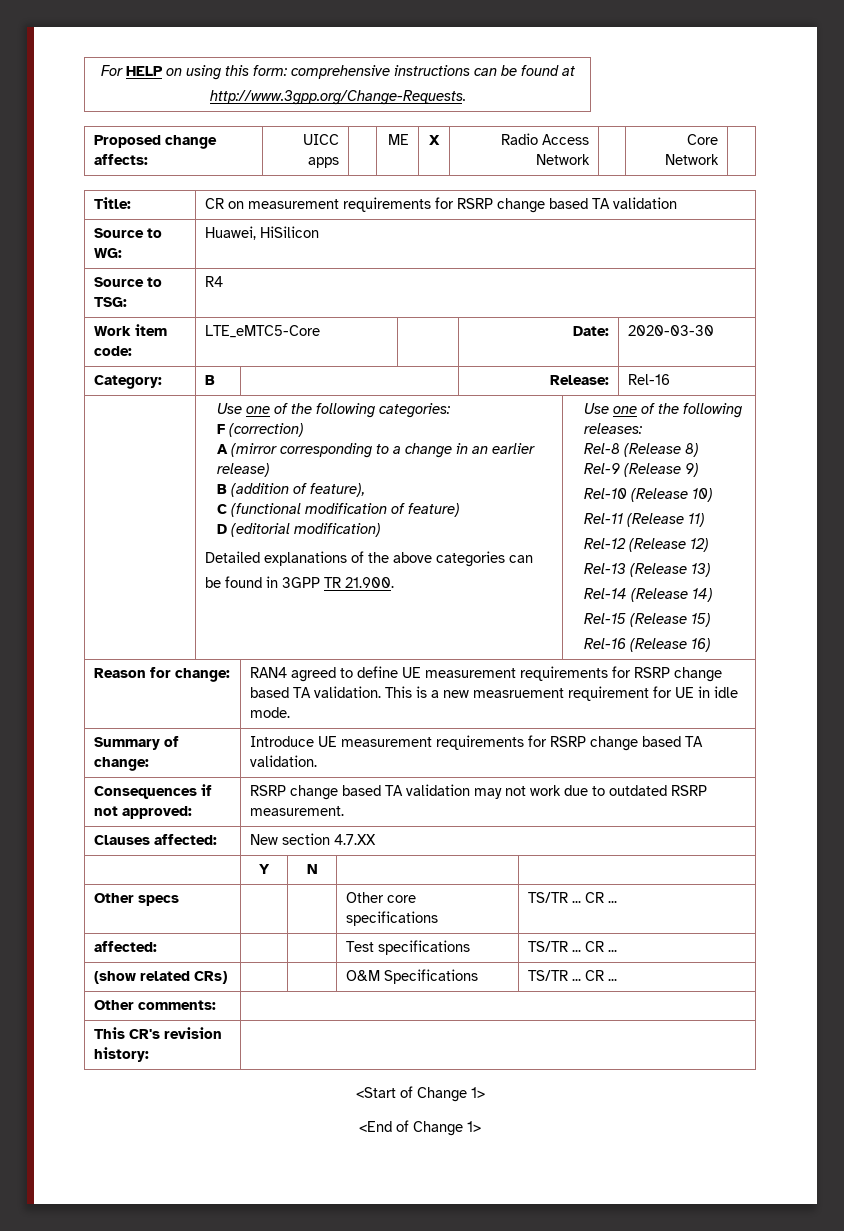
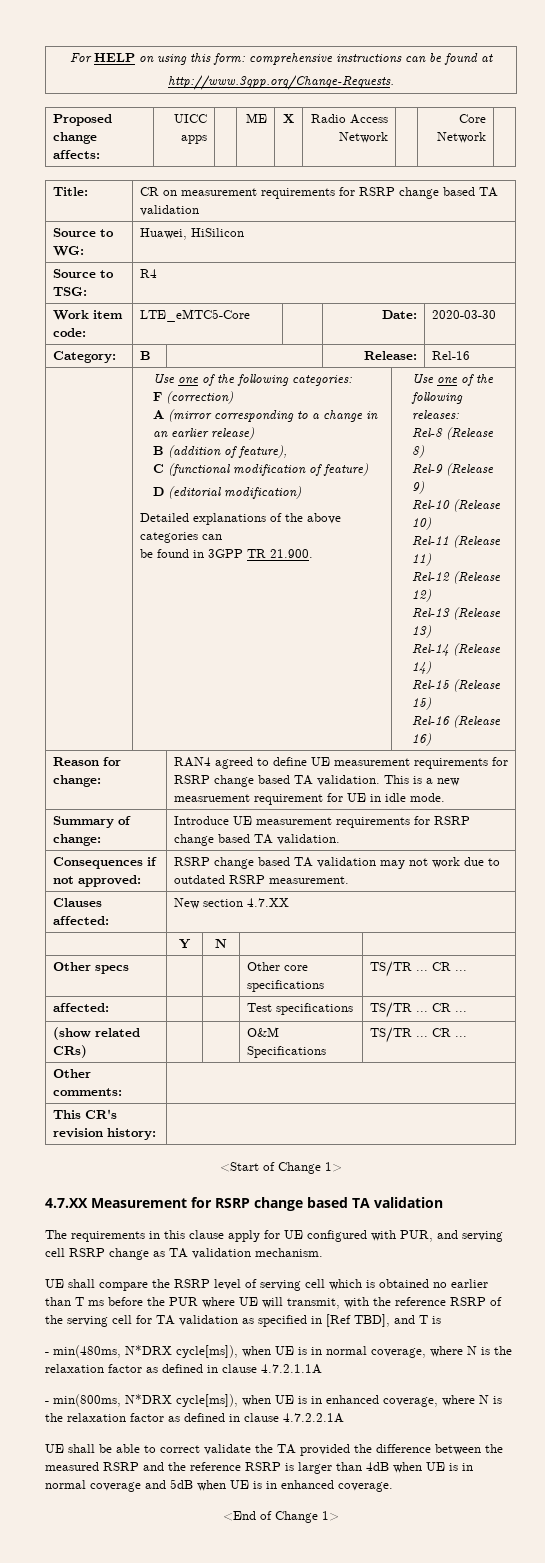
+ 4.7.XX Measurement for RSRP change based TA validation
+ The requirements in this clause apply for UE configured with PUR, and serving cell RSRP change as TA validation mechanism.
+ UE shall compare the RSRP level of serving cell which is obtained no earlier than T ms before the PUR where UE will transmit, with the reference RSRP of the serving cell for TA validation as specified in [Ref TBD], and T is
+ - min(480ms, N*DRX cycle[ms]), when UE is in normal coverage, where N is the relaxation factor as defined in clause 4.7.2.1.1A
+ - min(800ms, N*DRX cycle[ms]), when UE is in enhanced coverage, where N is the relaxation factor as defined in clause 4.7.2.2.1A
+ UE shall be able to correct validate the TA provided the difference between the measured RSRP and the reference RSRP is larger than 4dB when UE is in normal coverage and 5dB when UE is in enhanced coverage.

